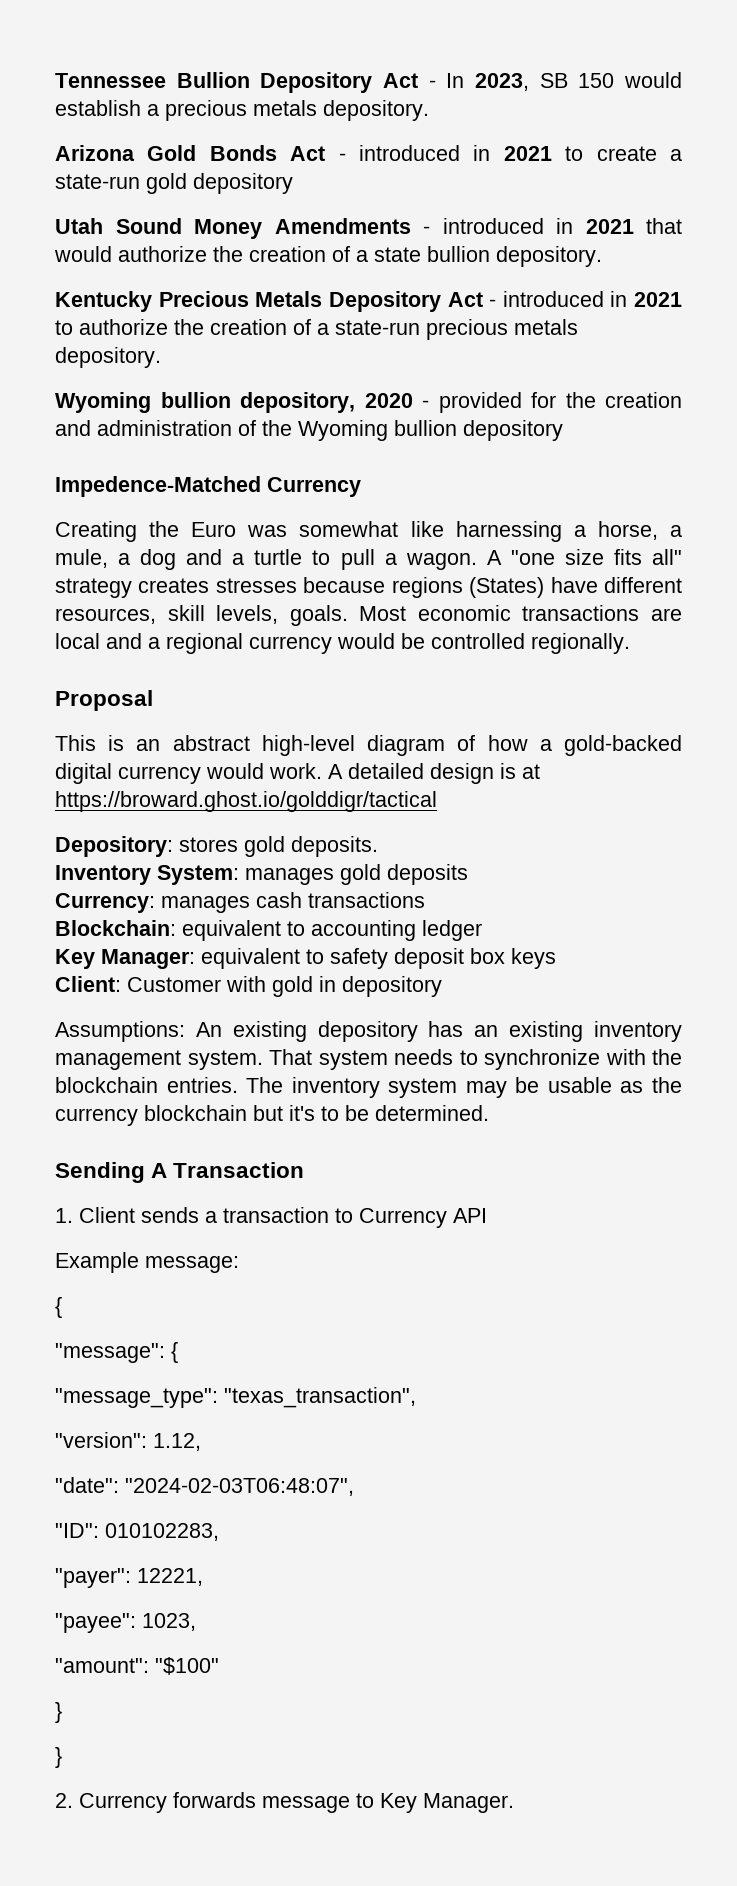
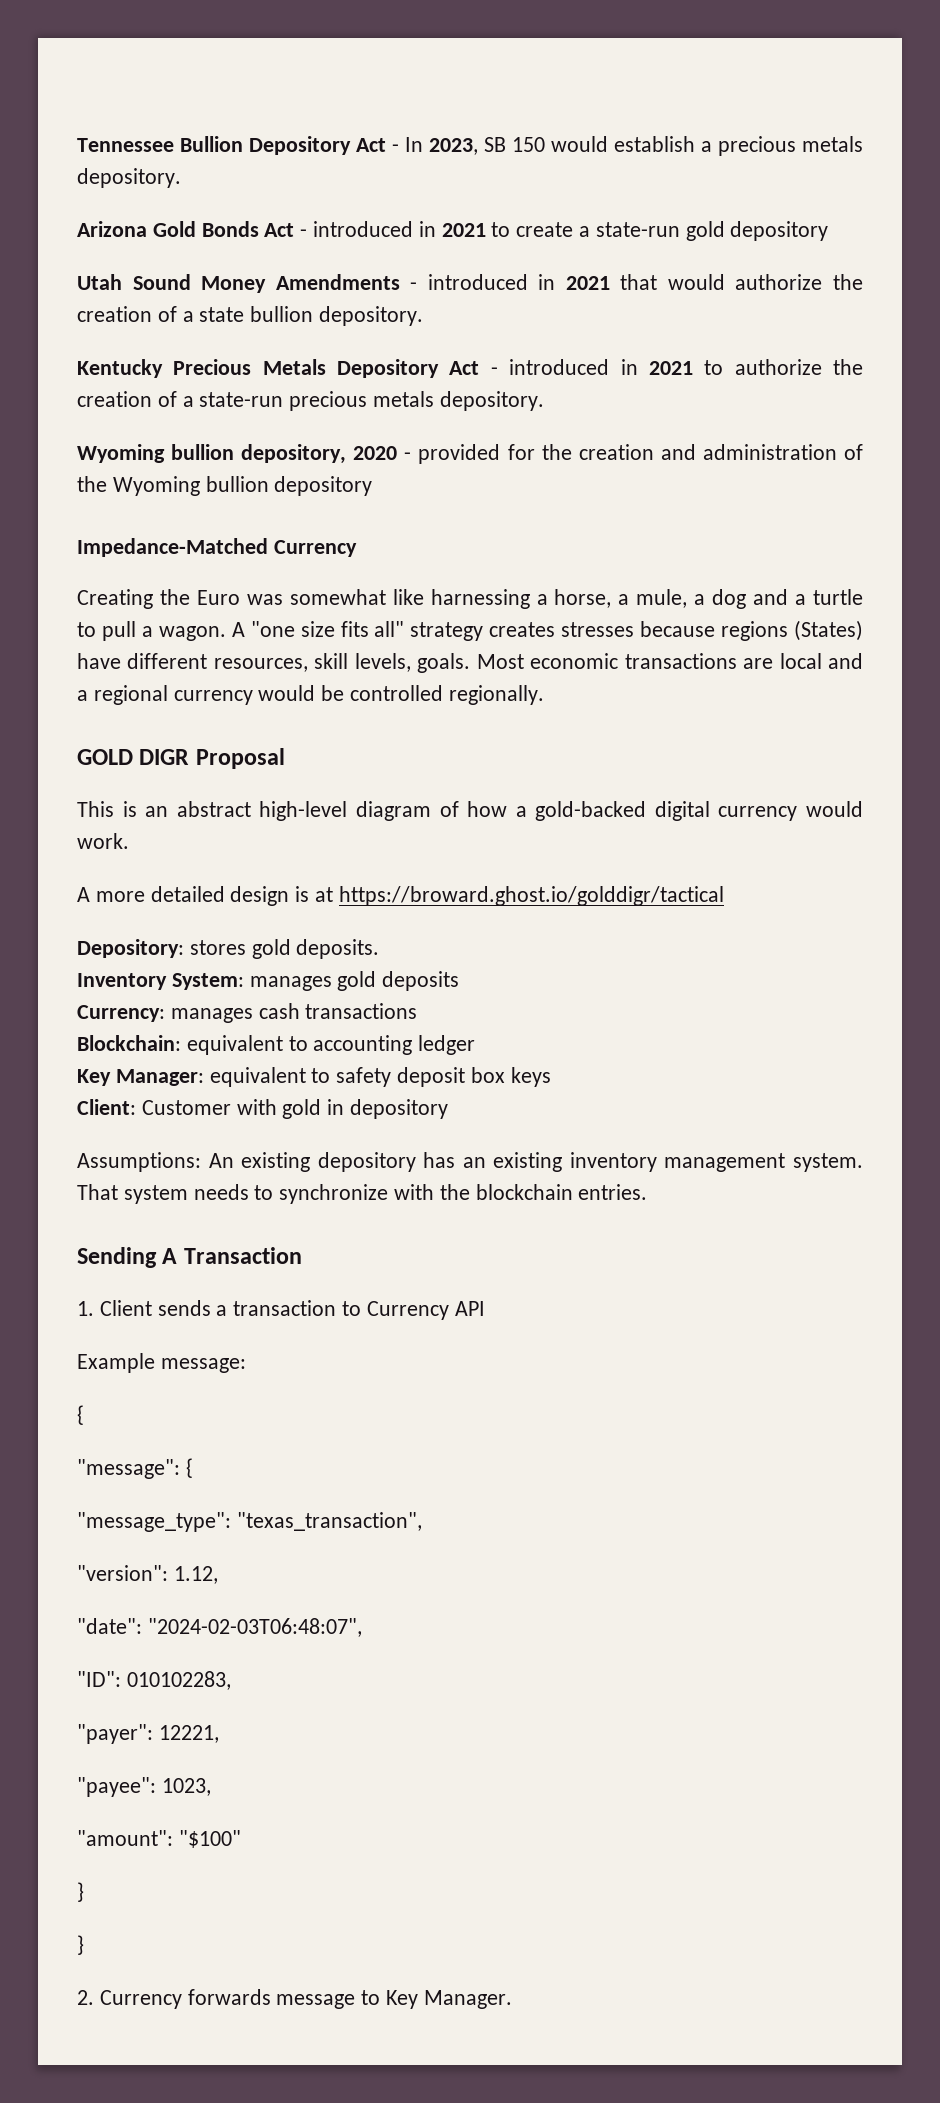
- Impedence-Matched Currency
+ Impedance-Matched Currency
- Proposal
+ GOLD DIGR Proposal
- This is an abstract high-level diagram of how a gold-backed digital currency would work. A detailed design is at https://broward.ghost.io/golddigr/tactical
+ This is an abstract high-level diagram of how a gold-backed digital currency would work.
+ A more detailed design is at https://broward.ghost.io/golddigr/tactical
- The inventory system may be usable as the currency blockchain but it's to be determined.

